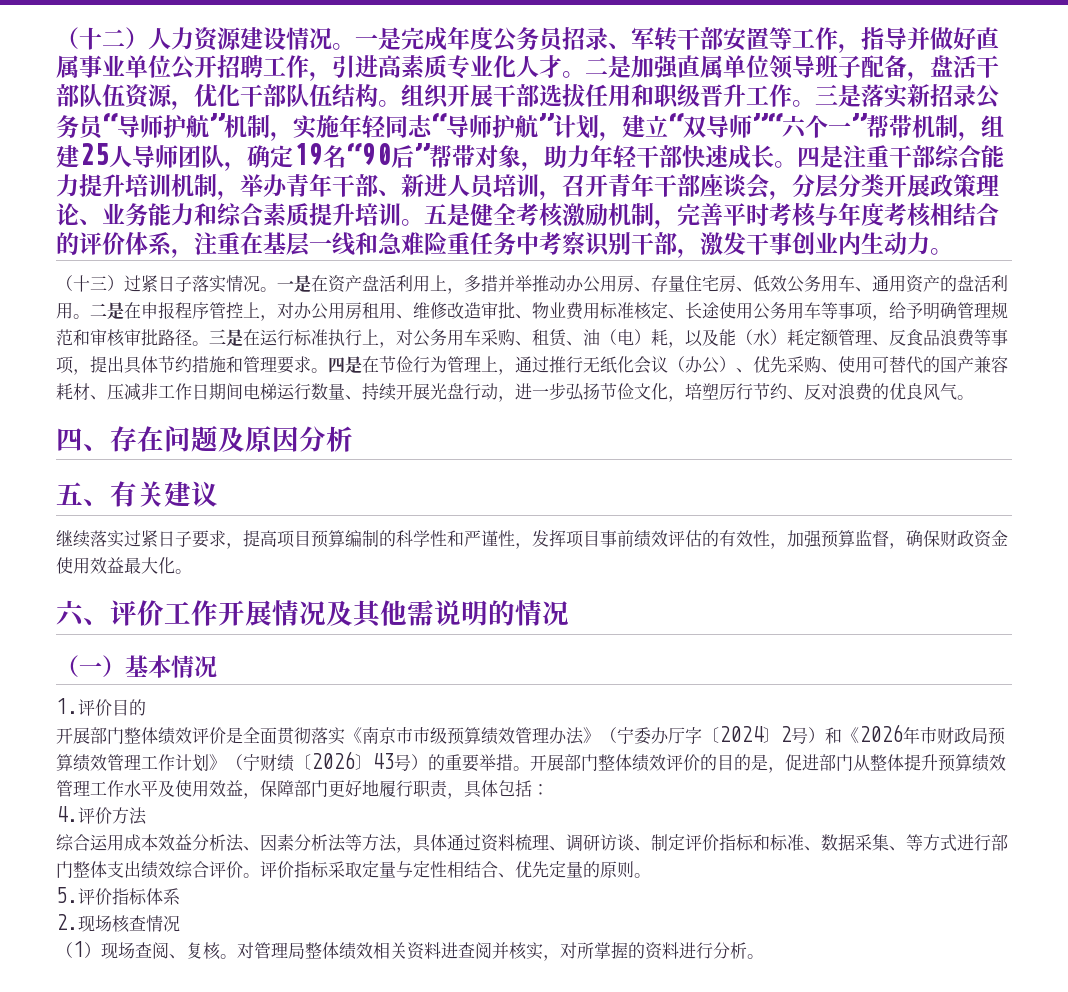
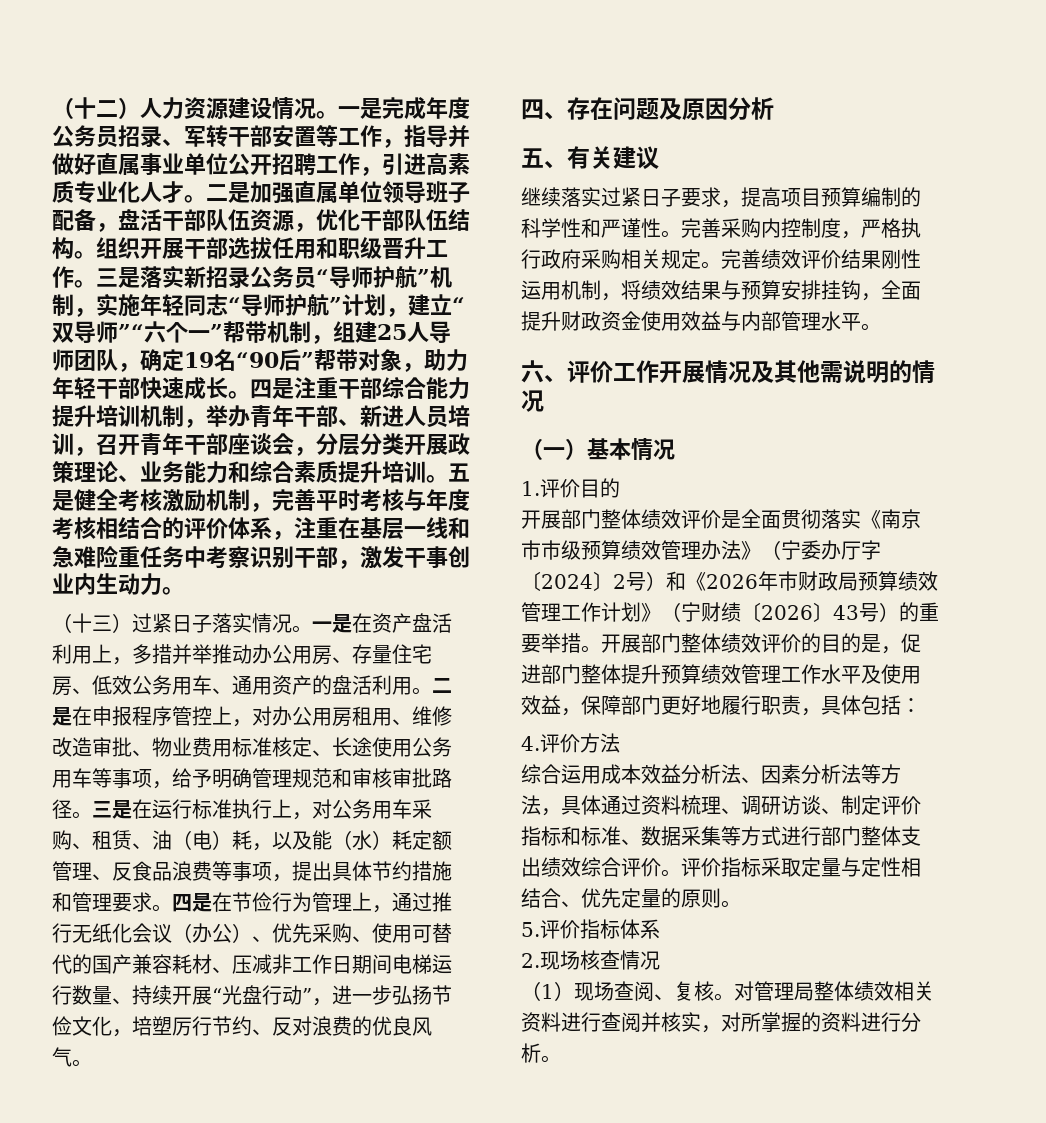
- 四是在节俭行为管理上，通过推行无纸化会议（办公）、优先采购、使用可替代的国产兼容耗材、压减非工作日期间电梯运行数量、持续开展光盘行动，进一步弘扬节俭文化，培塑厉行节约、反对浪费的优良风气。
+ 四是在节俭行为管理上，通过推行无纸化会议（办公）、优先采购、使用可替代的国产兼容耗材、压减非工作日期间电梯运行数量、持续开展“光盘行动”，进一步弘扬节俭文化，培塑厉行节约、反对浪费的优良风气。
- 继续落实过紧日子要求，提高项目预算编制的科学性和严谨性，发挥项目事前绩效评估的有效性，加强预算监督，确保财政资金使用效益最大化。
+ 继续落实过紧日子要求，提高项目预算编制的科学性和严谨性。完善采购内控制度，严格执行政府采购相关规定。完善绩效评价结果刚性运用机制，将绩效结果与预算安排挂钩，全面提升财政资金使用效益与内部管理水平。
- 开展部门整体绩效评价的目的是，促进部门从整体提升预算绩效管理工作水平及使用效益，保障部门更好地履行职责，具体包括：
+ 开展部门整体绩效评价的目的是，促进部门整体提升预算绩效管理工作水平及使用效益，保障部门更好地履行职责，具体包括：
- 综合运用成本效益分析法、因素分析法等方法，具体通过资料梳理、调研访谈、制定评价指标和标准、数据采集、等方式进行部门整体支出绩效综合评价。
+ 综合运用成本效益分析法、因素分析法等方法，具体通过资料梳理、调研访谈、制定评价指标和标准、数据采集等方式进行部门整体支出绩效综合评价。
- 对管理局整体绩效相关资料进查阅并核实，对所掌握的资料进行分析。
+ 对管理局整体绩效相关资料进行查阅并核实，对所掌握的资料进行分析。

